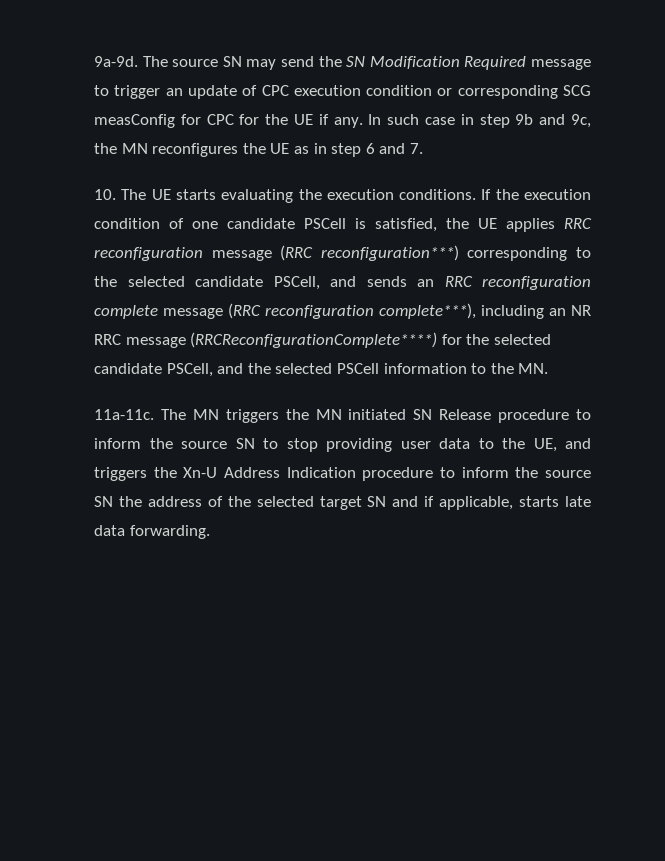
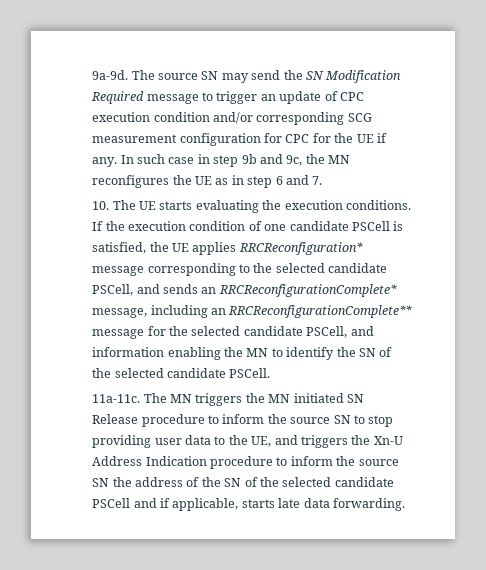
- The source SN may send the SN Modification Required message to trigger an update of CPC execution condition or corresponding SCG measConfig for CPC for the UE if any.
+ The source SN may send the SN Modification Required message to trigger an update of CPC execution condition and/or corresponding SCG measurement configuration for CPC for the UE if any.
- If the execution condition of one candidate PSCell is satisfied, the UE applies RRC reconfiguration message (RRC reconfiguration***) corresponding to the selected candidate PSCell, and sends an RRC reconfiguration complete message (RRC reconfiguration complete***), including an NR RRC message (RRCReconfigurationComplete****) for the selected candidate PSCell, and the selected PSCell information to the MN.
+ If the execution condition of one candidate PSCell is satisfied, the UE applies RRCReconfiguration* message corresponding to the selected candidate PSCell, and sends an RRCReconfigurationComplete* message, including an RRCReconfigurationComplete** message for the selected candidate PSCell, and information enabling the MN to identify the SN of the selected candidate PSCell.
- The MN triggers the MN initiated SN Release procedure to inform the source SN to stop providing user data to the UE, and triggers the Xn-U Address Indication procedure to inform the source SN the address of the selected target SN and if applicable, starts late data forwarding.
+ The MN triggers the MN initiated SN Release procedure to inform the source SN to stop providing user data to the UE, and triggers the Xn-U Address Indication procedure to inform the source SN the address of the SN of the selected candidate PSCell and if applicable, starts late data forwarding.

